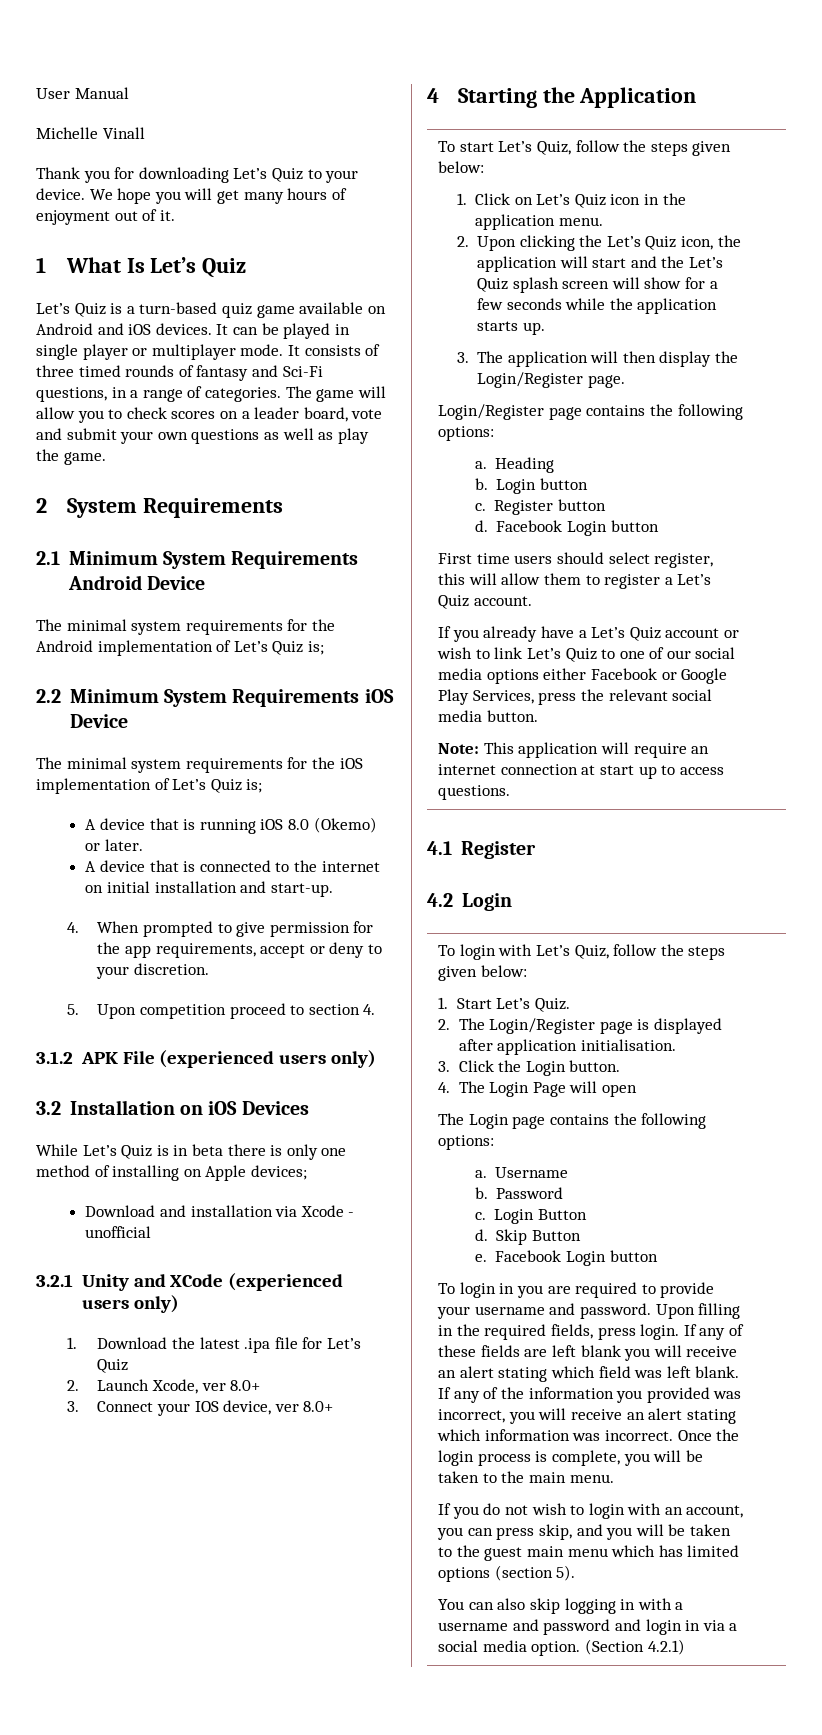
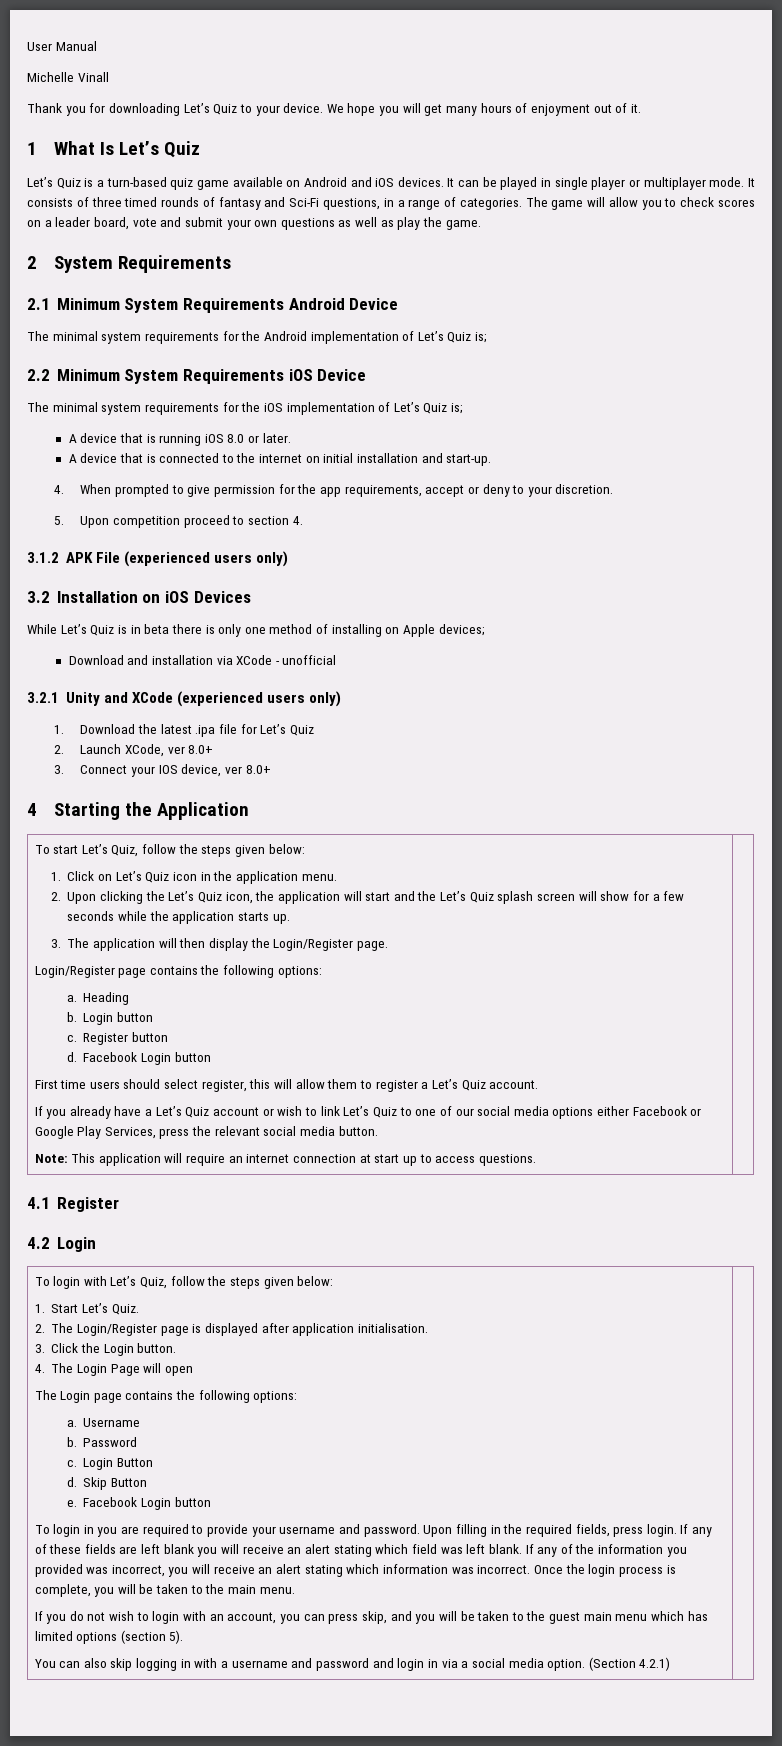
- A device that is running iOS 8.0 (Okemo) or later.
+ A device that is running iOS 8.0 or later.
- Download and installation via Xcode - unofficial
+ Download and installation via XCode - unofficial
- 2. Launch Xcode, ver 8.0+
+ 2. Launch XCode, ver 8.0+

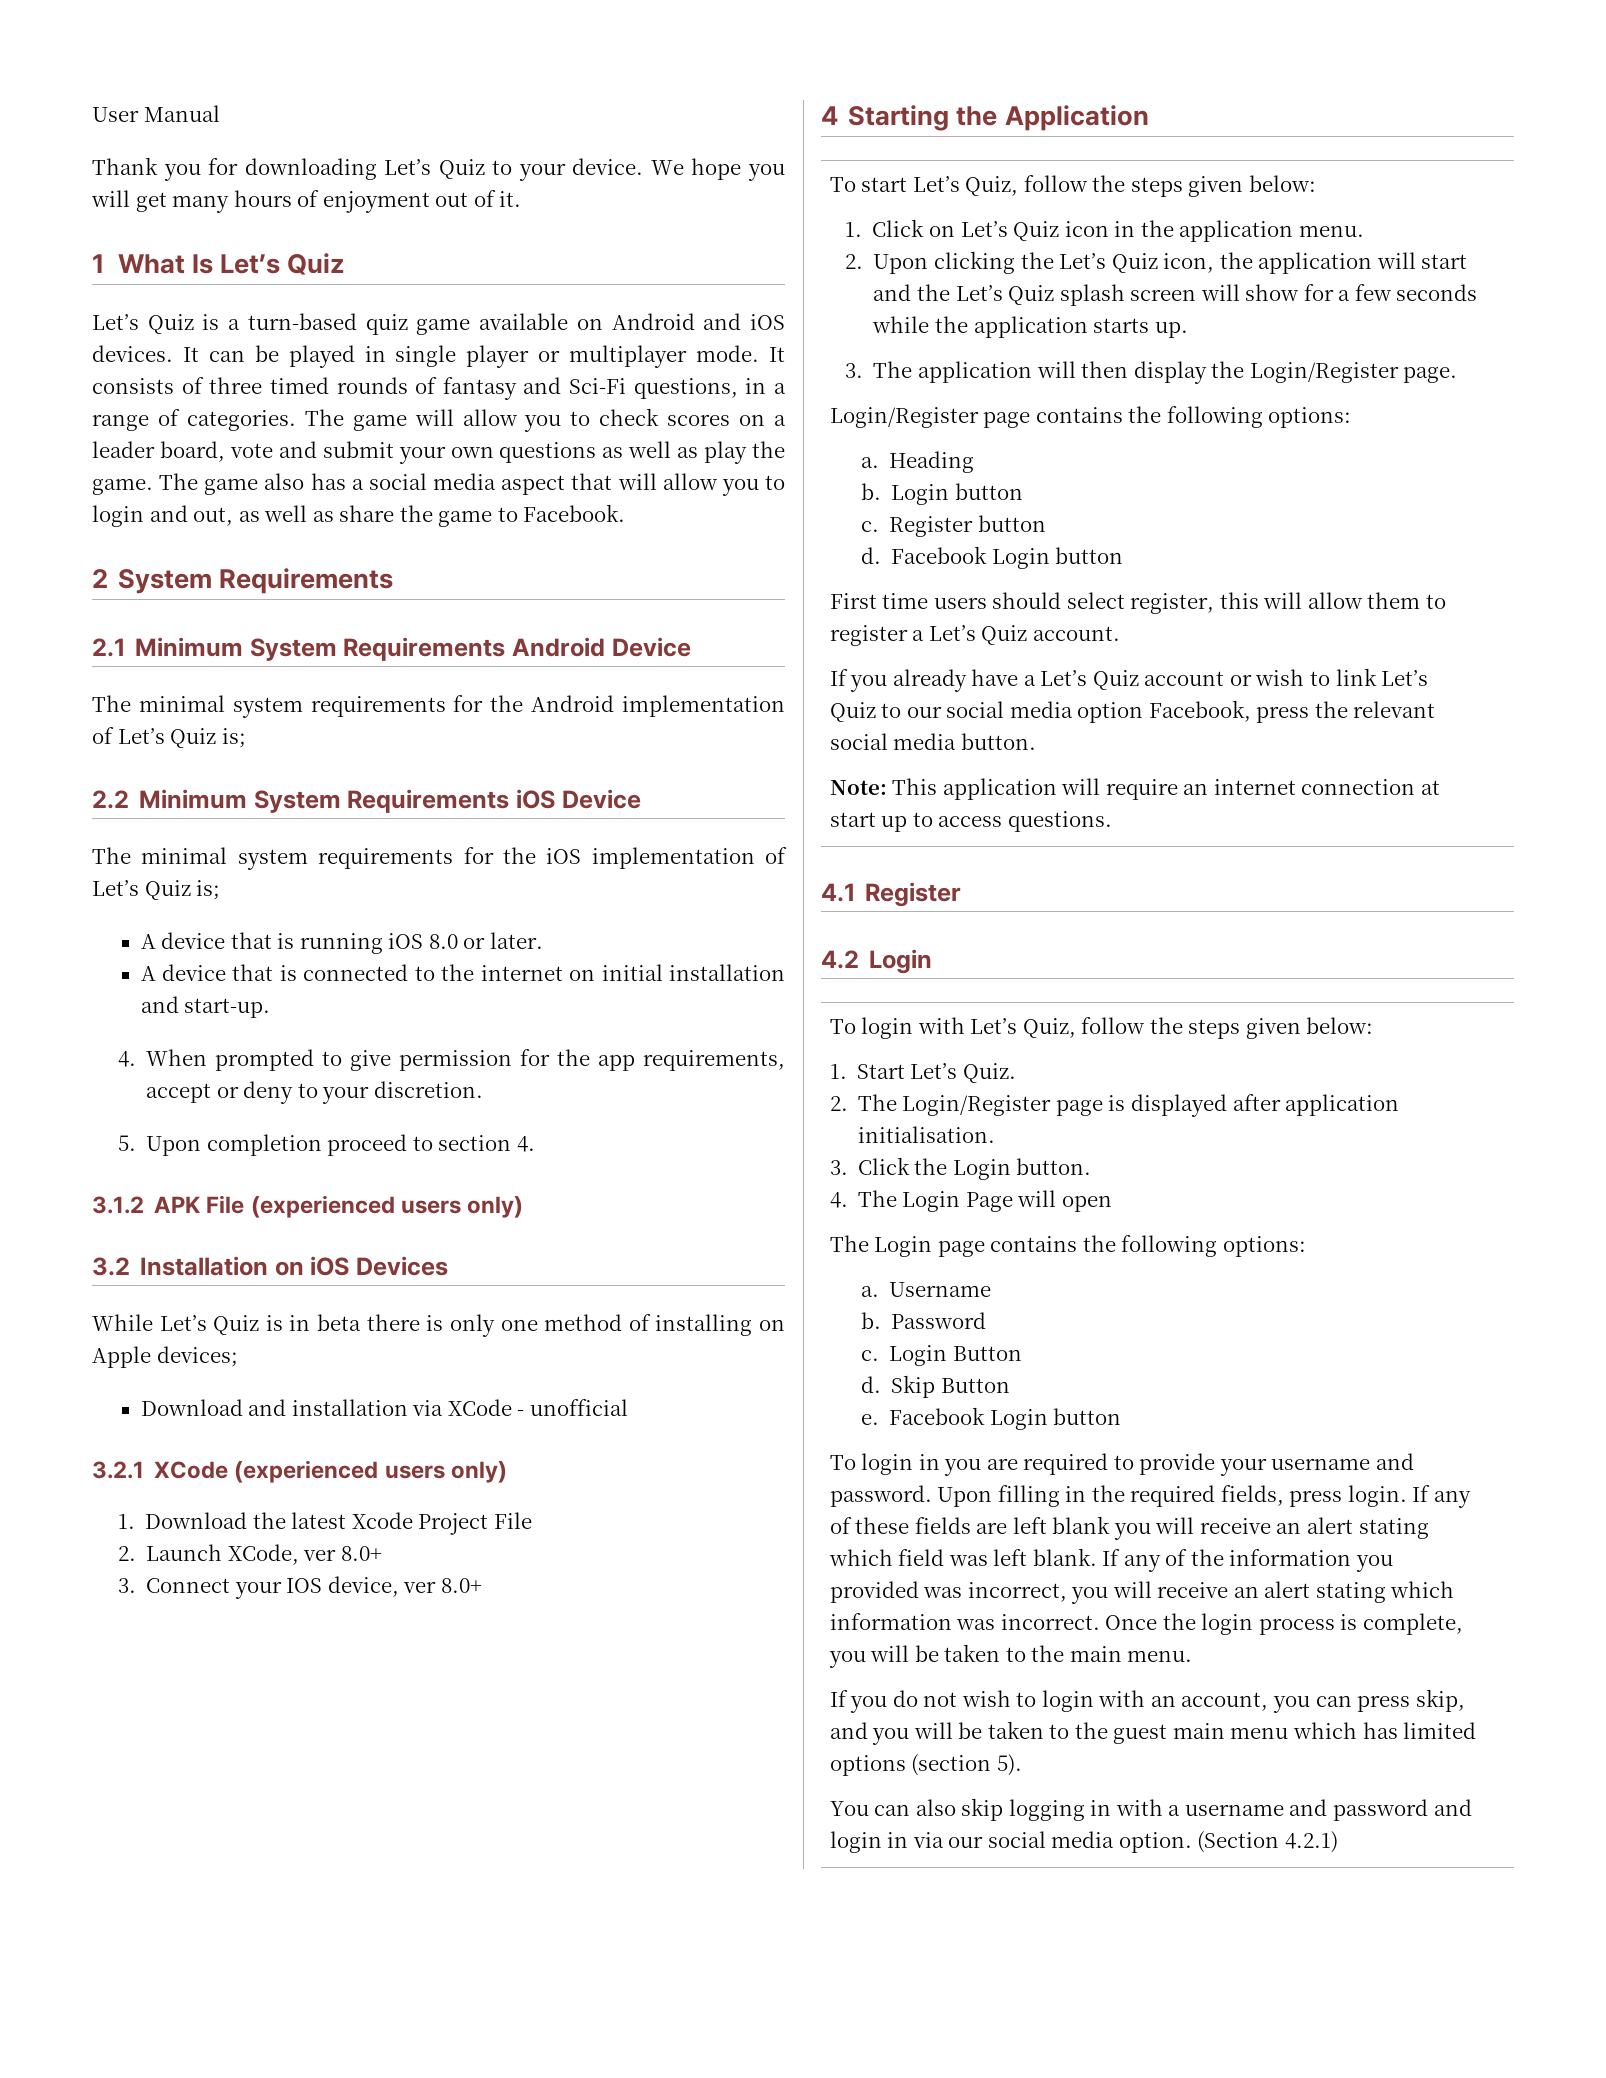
- Michelle Vinall
+ The game also has a social media aspect that will allow you to login and out, as well as share the game to Facebook.
- 5. Upon competition proceed to section 4.
+ 5. Upon completion proceed to section 4.
- 3.2.1 Unity and XCode (experienced users only)
+ 3.2.1 XCode (experienced users only)
- 1. Download the latest .ipa file for Let’s Quiz
+ 1. Download the latest Xcode Project File
- If you already have a Let’s Quiz account or wish to link Let’s Quiz to one of our social media options either Facebook or Google Play Services, press the relevant social media button.
+ If you already have a Let’s Quiz account or wish to link Let’s Quiz to our social media option Facebook, press the relevant social media button.
- You can also skip logging in with a username and password and login in via a social media option.
+ You can also skip logging in with a username and password and login in via our social media option.

